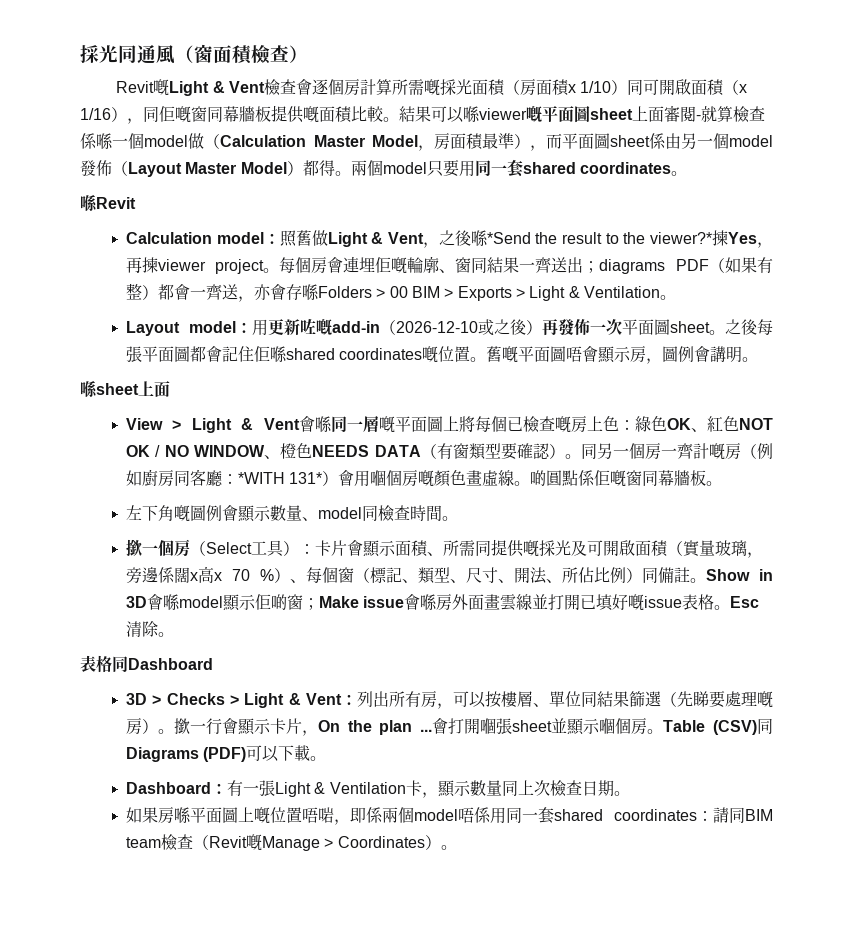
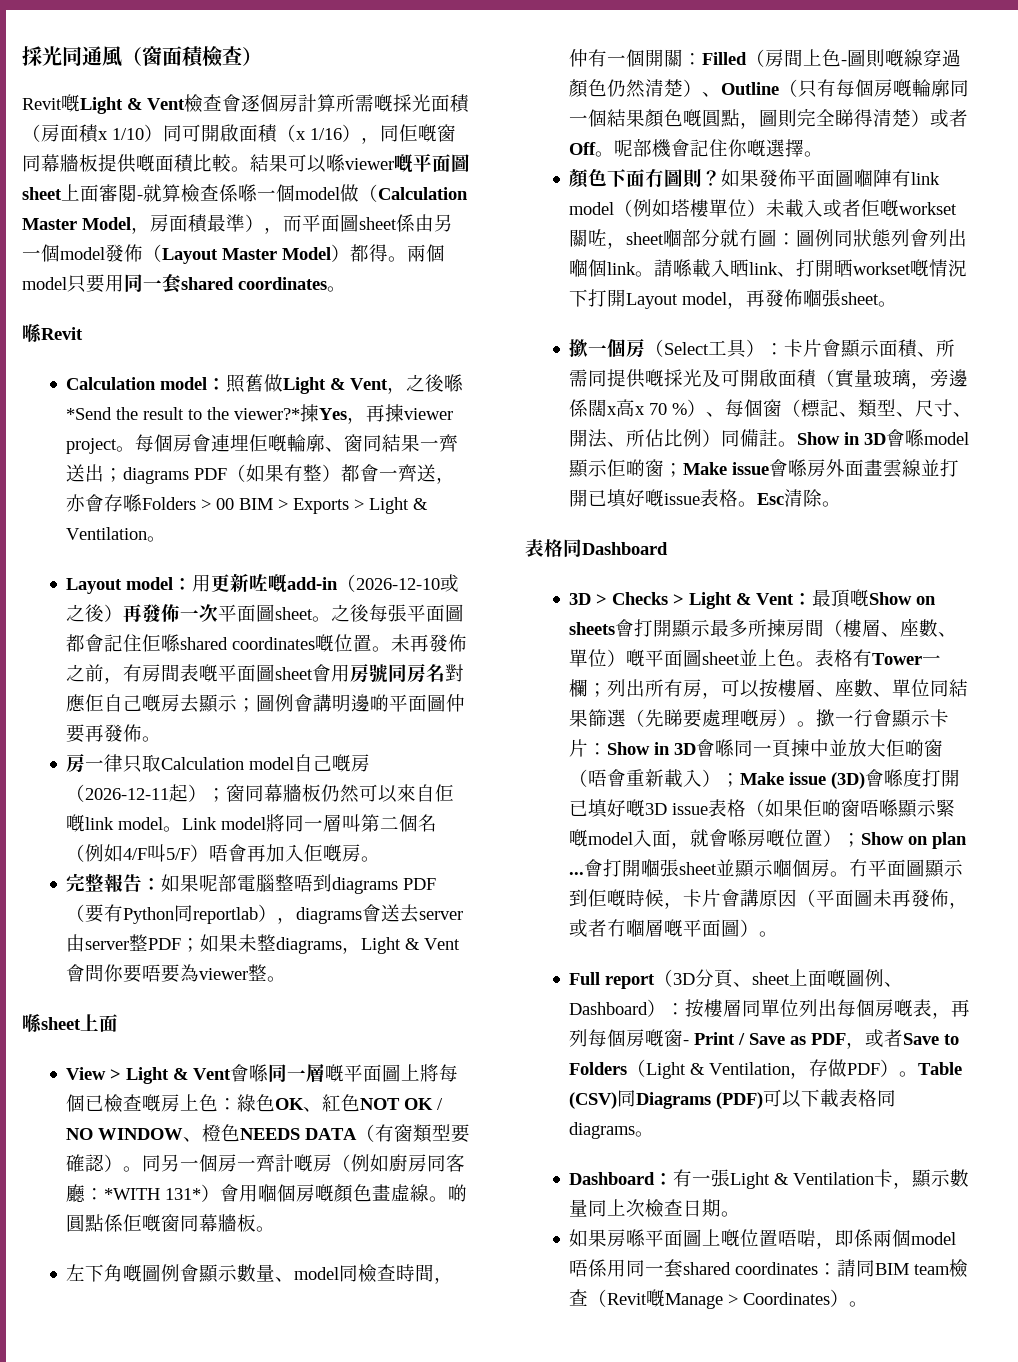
- 舊嘅平面圖唔會顯示房，圖例會講明。
+ 未再發佈之前，有房間表嘅平面圖sheet會用房號同房名對應佢自己嘅房去顯示；圖例會講明邊啲平面圖仲要再發佈。
+ 房一律只取Calculation model自己嘅房（2026-12-11起）；窗同幕牆板仍然可以來自佢嘅link model。Link model將同一層叫第二個名（例如4/F叫5/F）唔會再加入佢嘅房。
+ 完整報告：如果呢部電腦整唔到diagrams PDF（要有Python同reportlab），diagrams會送去server由server整PDF；如果未整diagrams，Light & Vent會問你要唔要為viewer整。
- 左下角嘅圖例會顯示數量、model同檢查時間。
+ 左下角嘅圖例會顯示數量、model同檢查時間，仲有一個開關：Filled（房間上色-圖則嘅線穿過顏色仍然清楚）、Outline（只有每個房嘅輪廓同一個結果顏色嘅圓點，圖則完全睇得清楚）或者Off。呢部機會記住你嘅選擇。
+ 顏色下面冇圖則？如果發佈平面圖嗰陣有link model（例如塔樓單位）未載入或者佢嘅workset關咗，sheet嗰部分就冇圖：圖例同狀態列會列出嗰個link。請喺載入晒link、打開晒workset嘅情況下打開Layout model，再發佈嗰張sheet。
- 3D > Checks > Light & Vent：列出所有房，可以按樓層、單位同結果篩選（先睇要處理嘅房）。
+ 3D > Checks > Light & Vent：最頂嘅Show on sheets會打開顯示最多所揀房間（樓層、座數、單位）嘅平面圖sheet並上色。表格有Tower一欄；列出所有房，可以按樓層、座數、單位同結果篩選（先睇要處理嘅房）。
- 撳一行會顯示卡片，On the plan ...
+ 撳一行會顯示卡片：Show in 3D會喺同一頁揀中並放大佢啲窗（唔會重新載入）；Make issue (3D)會喺度打開已填好嘅3D issue表格（如果佢啲窗唔喺顯示緊嘅model入面，就會喺房嘅位置）；Show on plan ...
+ 冇平面圖顯示到佢嘅時候，卡片會講原因（平面圖未再發佈，或者冇嗰層嘅平面圖）。
+ Full report（3D分頁、sheet上面嘅圖例、Dashboard）：按樓層同單位列出每個房嘅表，再列每個房嘅窗- Print / Save as PDF，或者Save to Folders（Light & Ventilation，存做PDF）。
- Table (CSV)同Diagrams (PDF)可以下載。
+ Table (CSV)同Diagrams (PDF)可以下載表格同diagrams。

